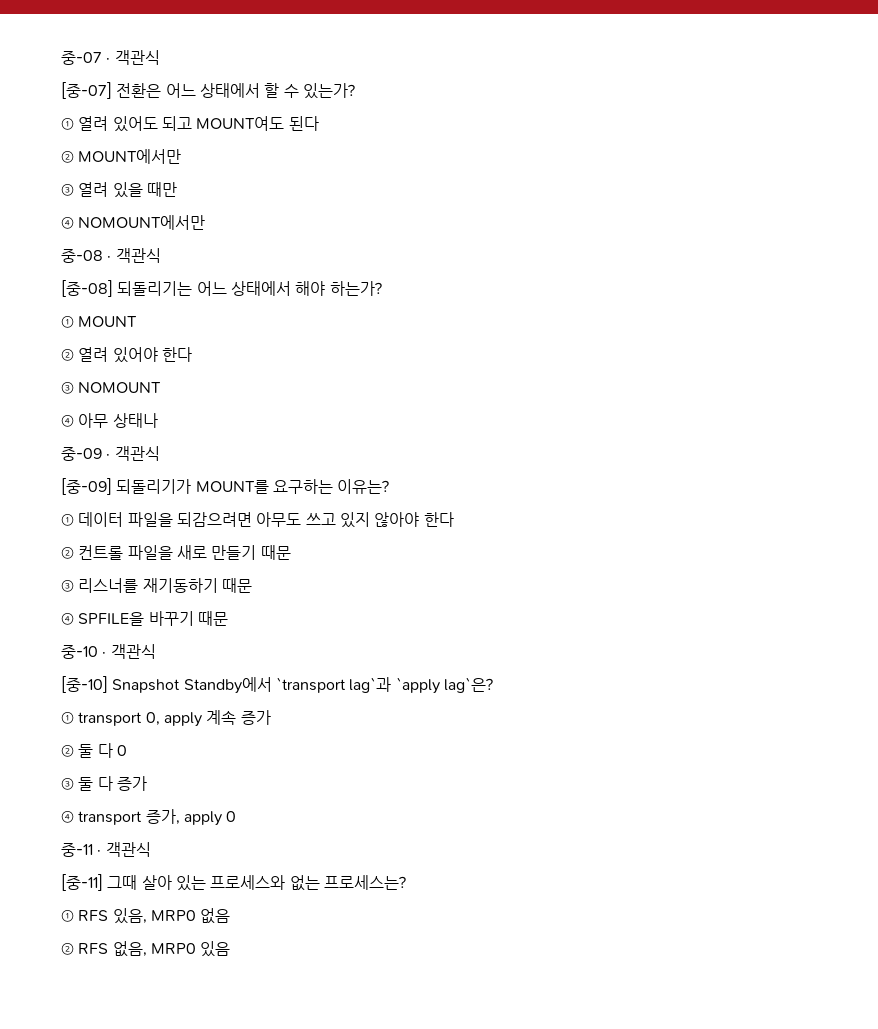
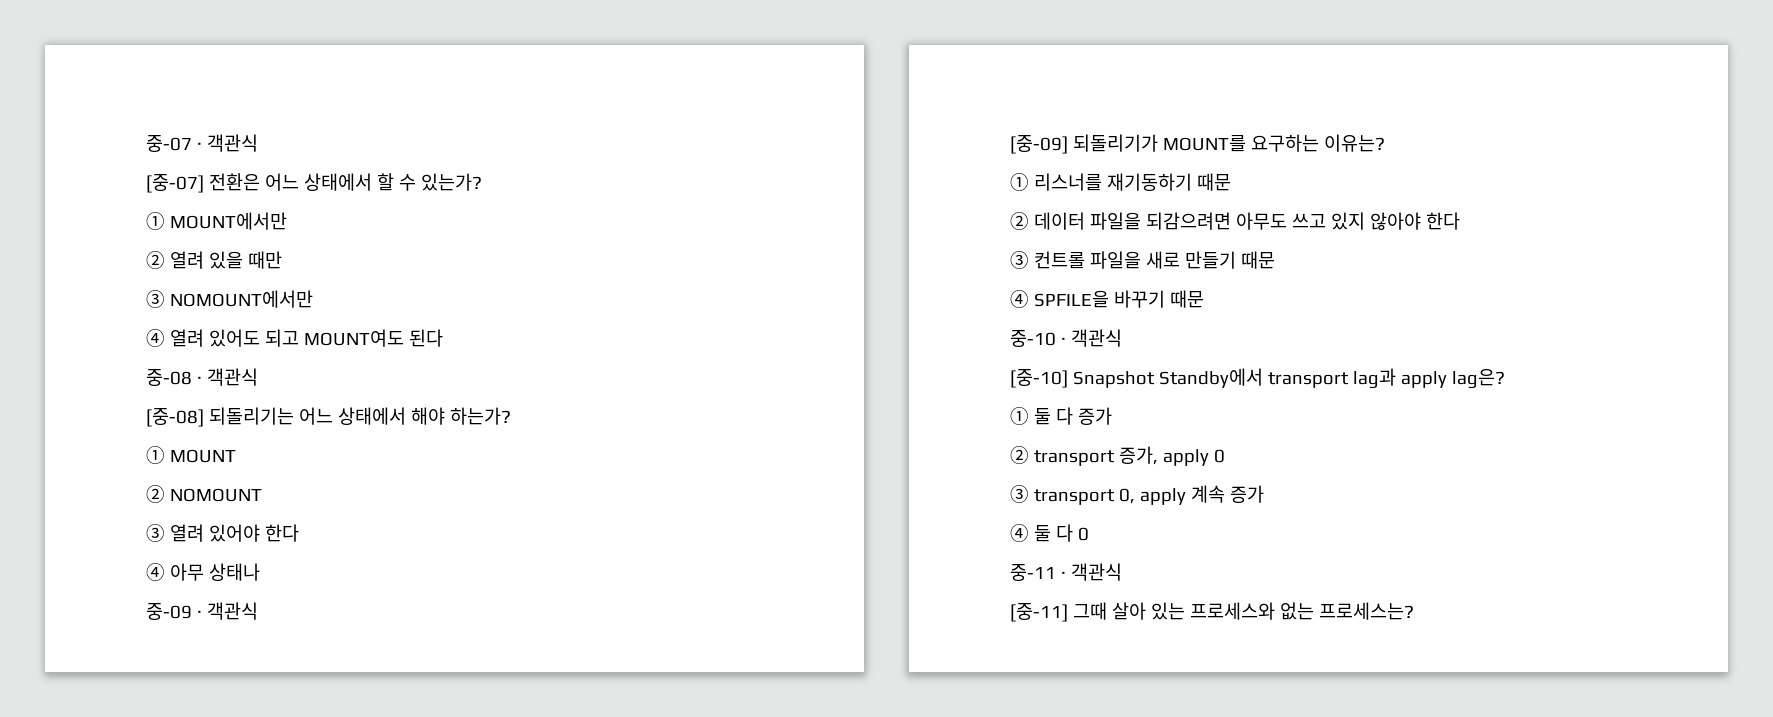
- ① 열려 있어도 되고 MOUNT여도 된다
+ ① MOUNT에서만
+ ② 열려 있을 때만
+ ③ NOMOUNT에서만
+ ④ 열려 있어도 되고 MOUNT여도 된다
- ② MOUNT에서만
- ③ 열려 있을 때만
- ④ NOMOUNT에서만
- ② 열려 있어야 한다
+ ② NOMOUNT
+ ③ 열려 있어야 한다
- ③ NOMOUNT
- ① 데이터 파일을 되감으려면 아무도 쓰고 있지 않아야 한다
+ ① 리스너를 재기동하기 때문
+ ② 데이터 파일을 되감으려면 아무도 쓰고 있지 않아야 한다
- ② 컨트롤 파일을 새로 만들기 때문
+ ③ 컨트롤 파일을 새로 만들기 때문
- ③ 리스너를 재기동하기 때문
- [중-10] Snapshot Standby에서 `transport lag`과 `apply lag`은?
- ① transport 0, apply 계속 증가
+ [중-10] Snapshot Standby에서 transport lag과 apply lag은?
+ ① 둘 다 증가
+ ② transport 증가, apply 0
+ ③ transport 0, apply 계속 증가
- ② 둘 다 0
+ ④ 둘 다 0
- ③ 둘 다 증가
- ④ transport 증가, apply 0
- ① RFS 있음, MRP0 없음
- ② RFS 없음, MRP0 있음

